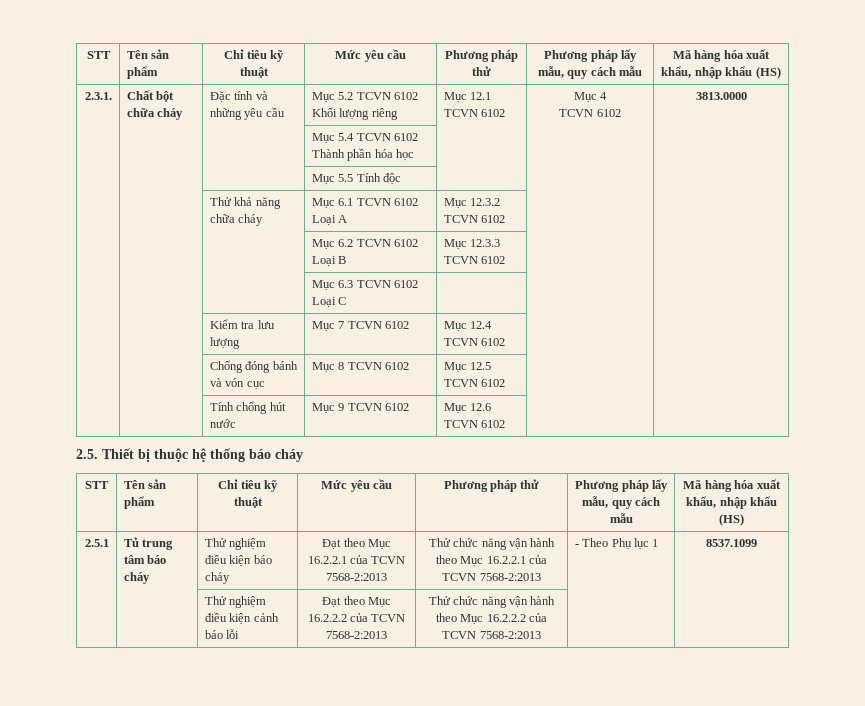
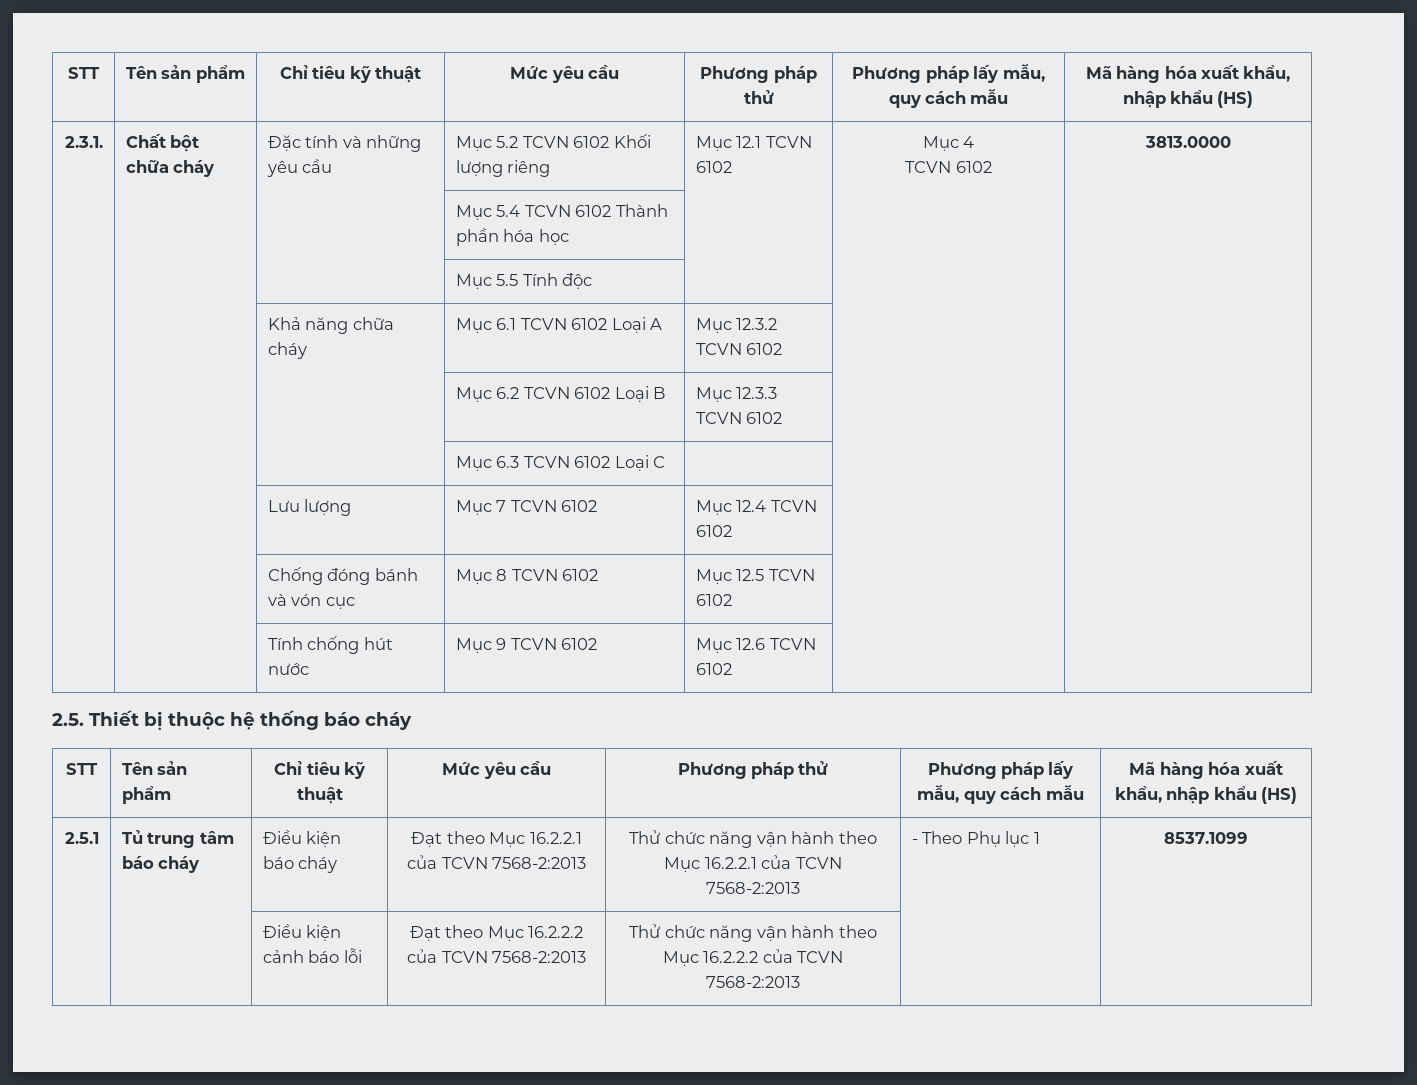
- | | Thử khả năng chữa cháy | Mục 6.1 TCVN 6102 Loại A | Mục 12.3.2 TCVN 6102 | |
+ | | Khả năng chữa cháy | Mục 6.1 TCVN 6102 Loại A | Mục 12.3.2 TCVN 6102 | |
- | | Kiểm tra lưu lượng | Mục 7 TCVN 6102 | Mục 12.4 TCVN 6102 | |
+ | | Lưu lượng | Mục 7 TCVN 6102 | Mục 12.4 TCVN 6102 | |
- 2.5.1 | Tủ trung tâm báo cháy | Thử nghiệm điều kiện báo cháy | Đạt theo Mục 16.2.2.1 của TCVN 7568-2:2013 | Thử chức năng vận hành theo Mục 16.2.2.1 của TCVN 7568-2:2013 | - Theo Phụ lục 1 | 8537.1099
+ 2.5.1 | Tủ trung tâm báo cháy | Điều kiện báo cháy | Đạt theo Mục 16.2.2.1 của TCVN 7568-2:2013 | Thử chức năng vận hành theo Mục 16.2.2.1 của TCVN 7568-2:2013 | - Theo Phụ lục 1 | 8537.1099
- | | Thử nghiệm điều kiện cảnh báo lỗi | Đạt theo Mục 16.2.2.2 của TCVN 7568-2:2013 | Thử chức năng vận hành theo Mục 16.2.2.2 của TCVN 7568-2:2013 | |
+ | | Điều kiện cảnh báo lỗi | Đạt theo Mục 16.2.2.2 của TCVN 7568-2:2013 | Thử chức năng vận hành theo Mục 16.2.2.2 của TCVN 7568-2:2013 | |

